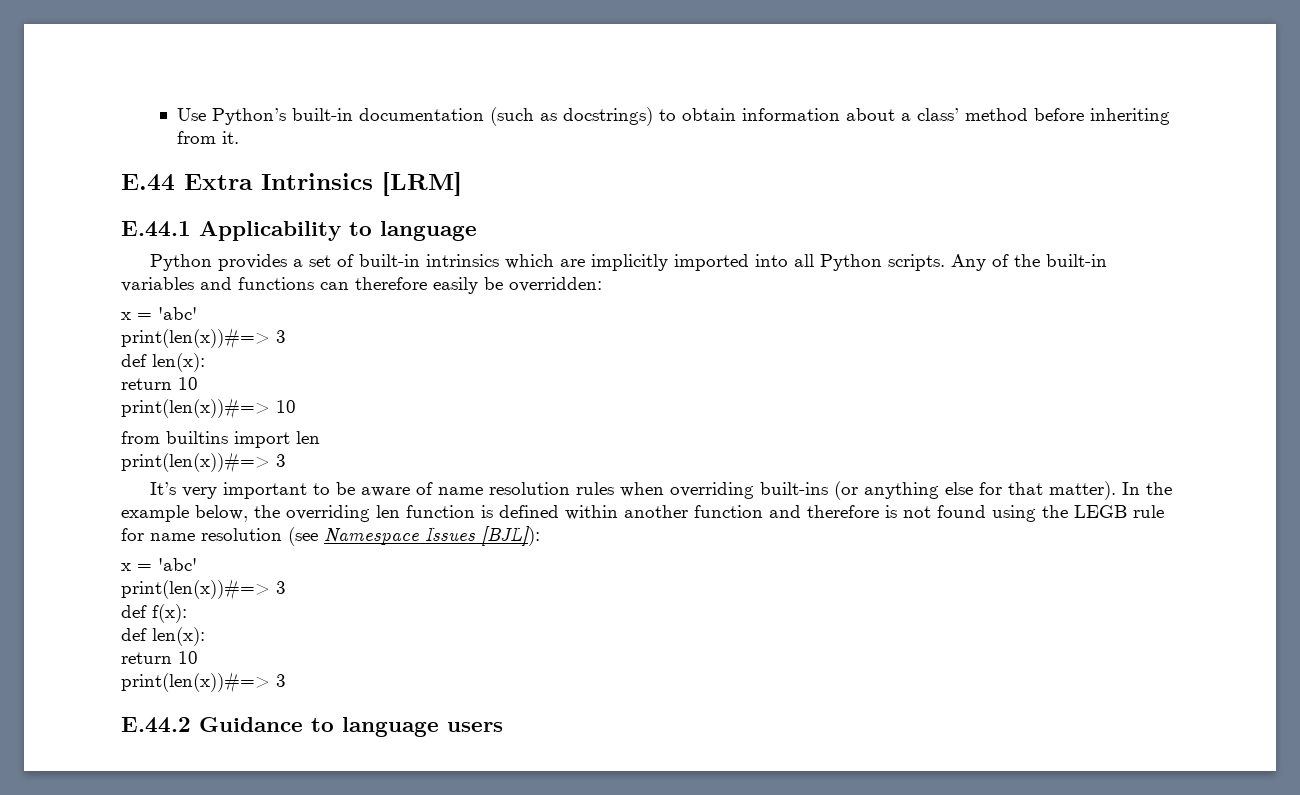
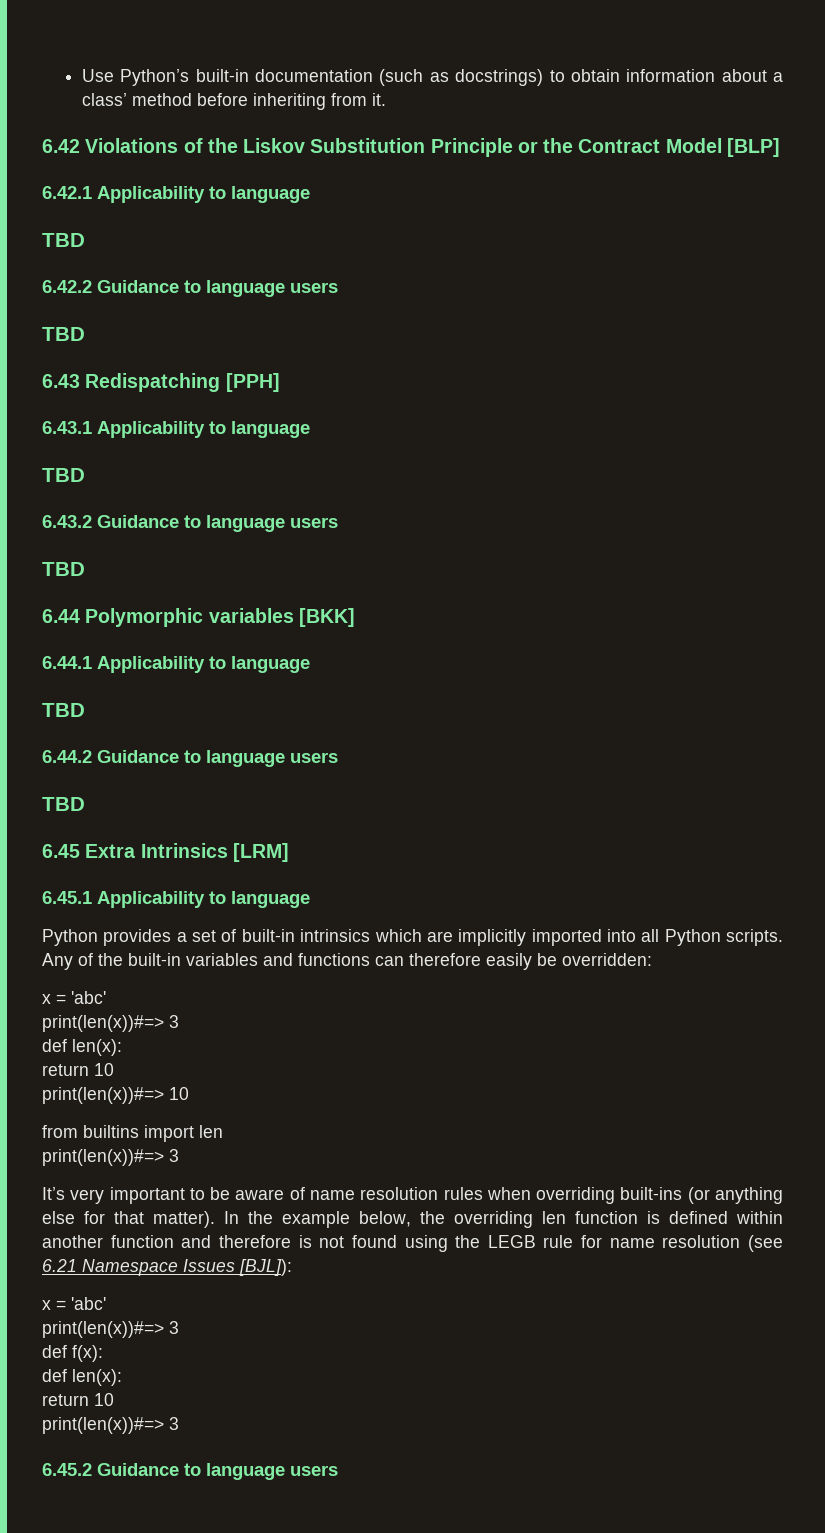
- E.44 Extra Intrinsics [LRM]
+ 6.42 Violations of the Liskov Substitution Principle or the Contract Model [BLP]
+ 6.42.1 Applicability to language
+ TBD
+ 6.42.2 Guidance to language users
+ TBD
+ 6.43 Redispatching [PPH]
+ 6.43.1 Applicability to language
+ TBD
+ 6.43.2 Guidance to language users
+ TBD
+ 6.44 Polymorphic variables [BKK]
+ 6.44.1 Applicability to language
+ TBD
+ 6.44.2 Guidance to language users
+ TBD
+ 6.45 Extra Intrinsics [LRM]
- E.44.1 Applicability to language
+ 6.45.1 Applicability to language
- In the example below, the overriding len function is defined within another function and therefore is not found using the LEGB rule for name resolution (see Namespace Issues [BJL]):
+ In the example below, the overriding len function is defined within another function and therefore is not found using the LEGB rule for name resolution (see 6.21 Namespace Issues [BJL]):
- E.44.2 Guidance to language users
+ 6.45.2 Guidance to language users

